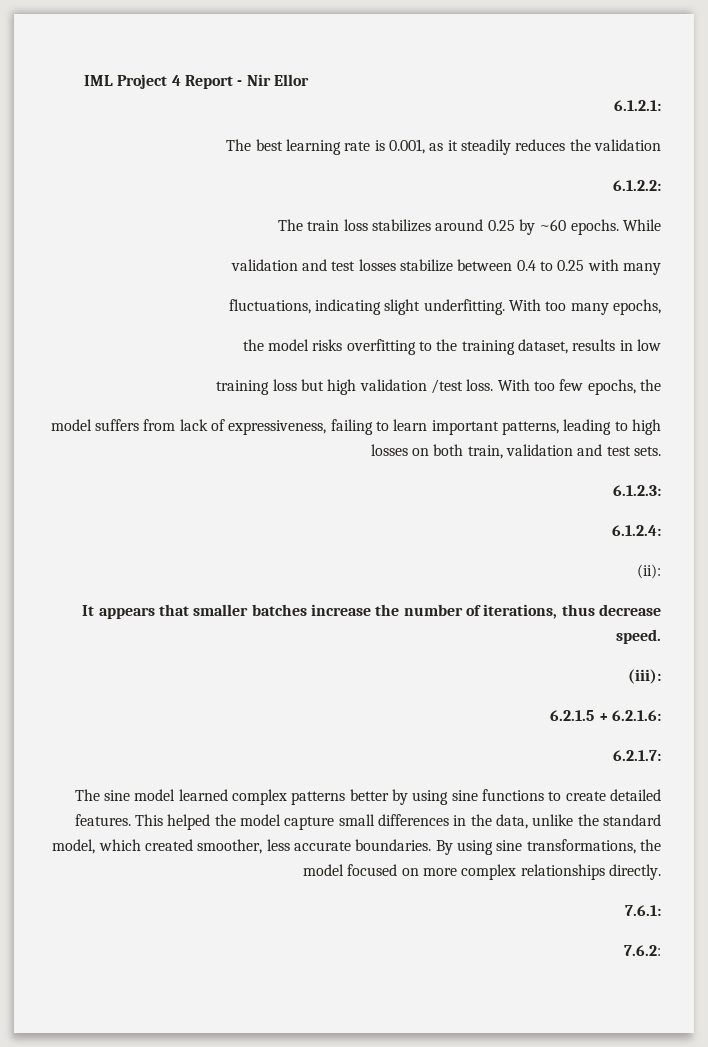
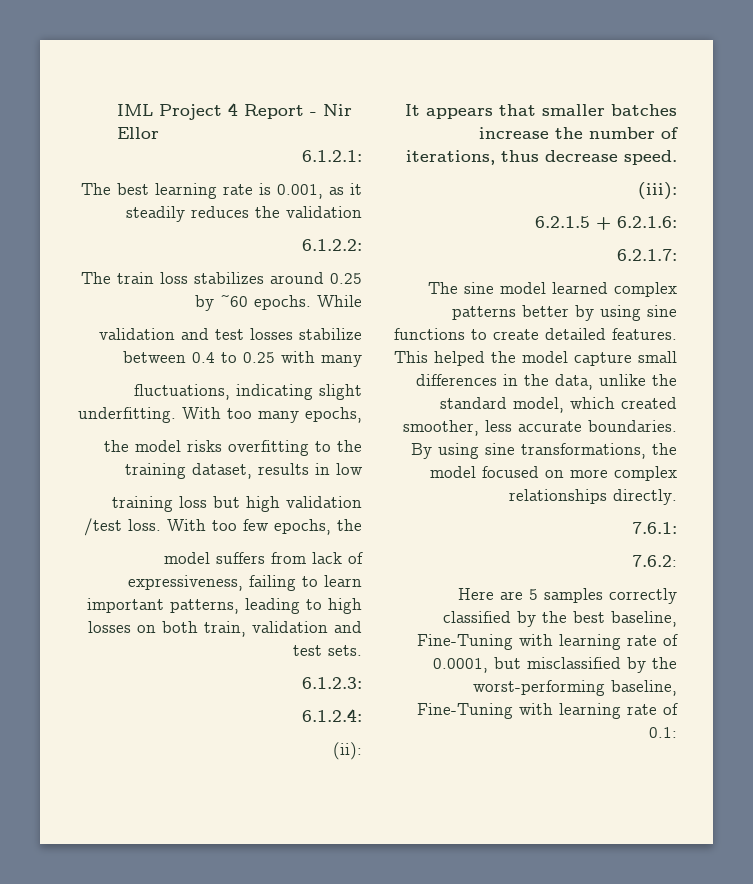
+ Here are 5 samples correctly classified by the best baseline, Fine-Tuning with learning rate of 0.0001, but misclassified by the worst-performing baseline, Fine-Tuning with learning rate of 0.1:

